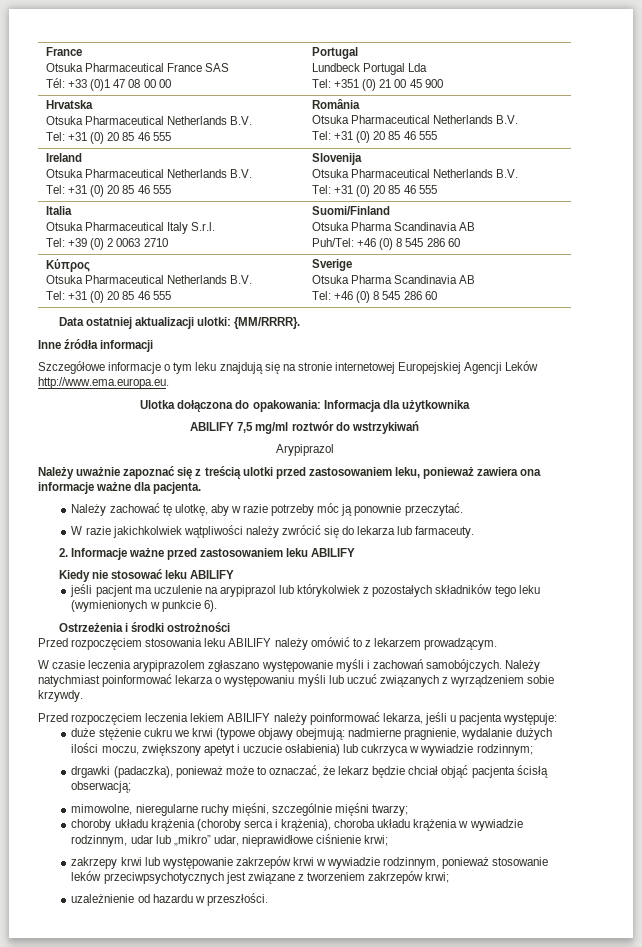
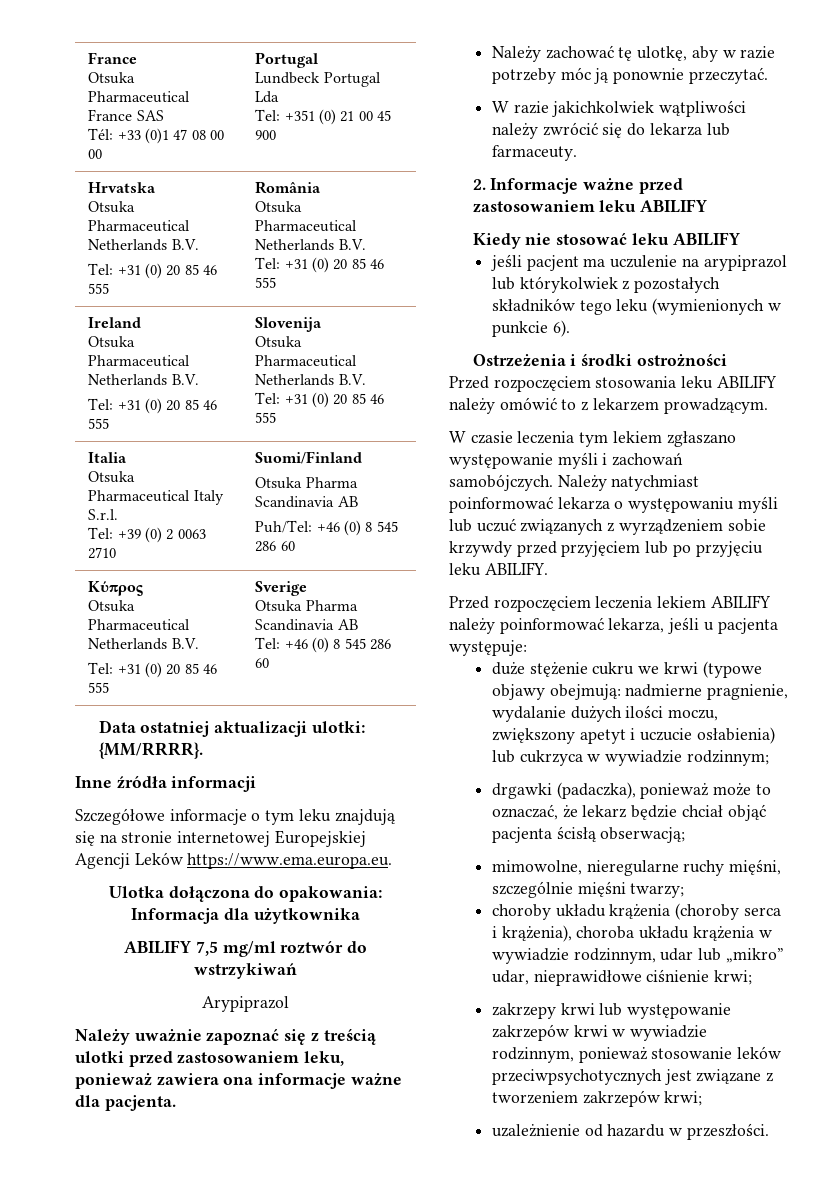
- Szczegółowe informacje o tym leku znajdują się na stronie internetowej Europejskiej Agencji Leków http://www.ema.europa.eu.
+ Szczegółowe informacje o tym leku znajdują się na stronie internetowej Europejskiej Agencji Leków https://www.ema.europa.eu.
- W czasie leczenia arypiprazolem zgłaszano występowanie myśli i zachowań samobójczych.
+ W czasie leczenia tym lekiem zgłaszano występowanie myśli i zachowań samobójczych.
- Należy natychmiast poinformować lekarza o występowaniu myśli lub uczuć związanych z wyrządzeniem sobie krzywdy.
+ Należy natychmiast poinformować lekarza o występowaniu myśli lub uczuć związanych z wyrządzeniem sobie krzywdy przed przyjęciem lub po przyjęciu leku ABILIFY.

